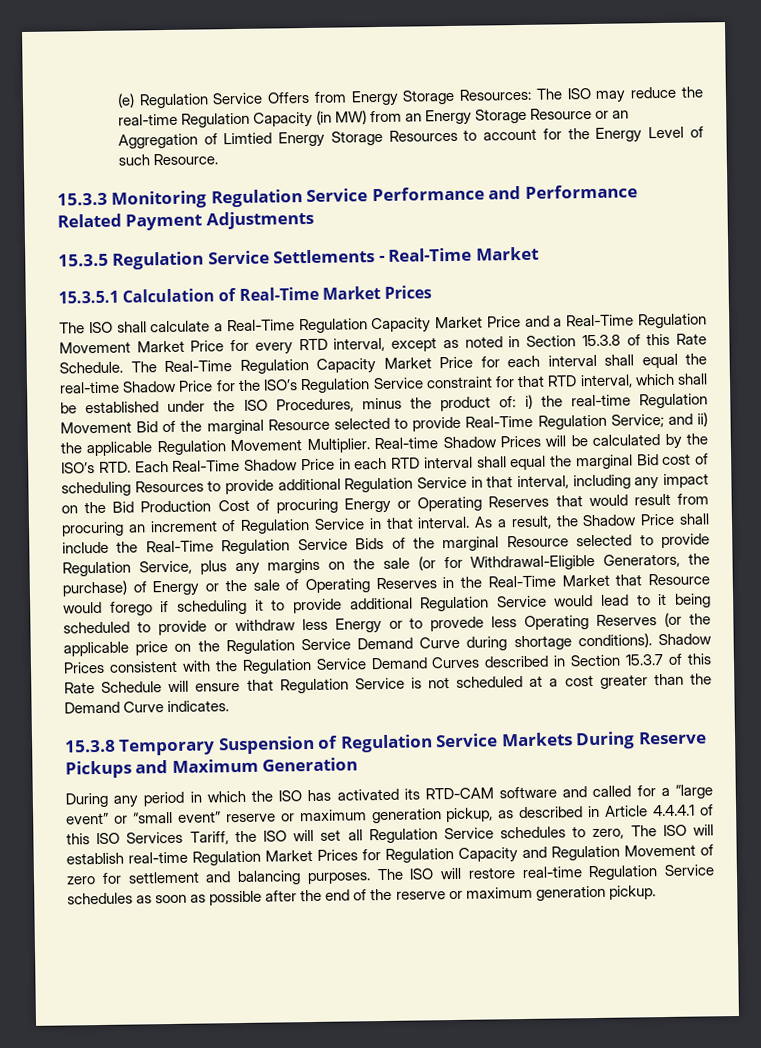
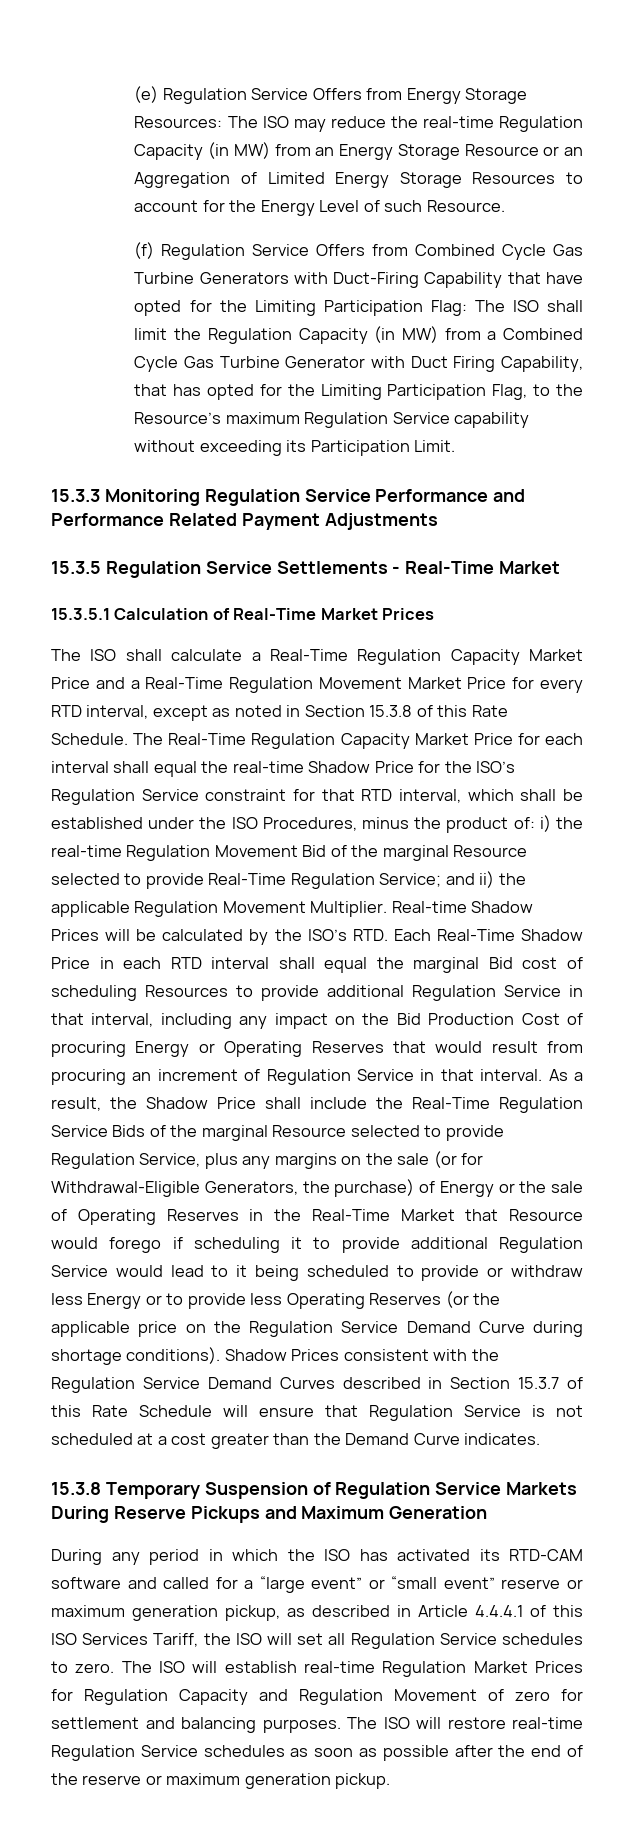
- (e) Regulation Service Offers from Energy Storage Resources: The ISO may reduce the real-time Regulation Capacity (in MW) from an Energy Storage Resource or an Aggregation of Limtied Energy Storage Resources to account for the Energy Level of such Resource.
+ (e) Regulation Service Offers from Energy Storage Resources: The ISO may reduce the real-time Regulation Capacity (in MW) from an Energy Storage Resource or an Aggregation of Limited Energy Storage Resources to account for the Energy Level of such Resource.
+ (f) Regulation Service Offers from Combined Cycle Gas Turbine Generators with Duct-Firing Capability that have opted for the Limiting Participation Flag: The ISO shall limit the Regulation Capacity (in MW) from a Combined Cycle Gas Turbine Generator with Duct Firing Capability, that has opted for the Limiting Participation Flag, to the Resource’s maximum Regulation Service capability without exceeding its Participation Limit.
- As a result, the Shadow Price shall include the Real-Time Regulation Service Bids of the marginal Resource selected to provide Regulation Service, plus any margins on the sale (or for Withdrawal-Eligible Generators, the purchase) of Energy or the sale of Operating Reserves in the Real-Time Market that Resource would forego if scheduling it to provide additional Regulation Service would lead to it being scheduled to provide or withdraw less Energy or to provede less Operating Reserves (or the applicable price on the Regulation Service Demand Curve during shortage conditions).
+ As a result, the Shadow Price shall include the Real-Time Regulation Service Bids of the marginal Resource selected to provide Regulation Service, plus any margins on the sale (or for Withdrawal-Eligible Generators, the purchase) of Energy or the sale of Operating Reserves in the Real-Time Market that Resource would forego if scheduling it to provide additional Regulation Service would lead to it being scheduled to provide or withdraw less Energy or to provide less Operating Reserves (or the applicable price on the Regulation Service Demand Curve during shortage conditions).
- During any period in which the ISO has activated its RTD-CAM software and called for a “large event” or “small event” reserve or maximum generation pickup, as described in Article 4.4.4.1 of this ISO Services Tariff, the ISO will set all Regulation Service schedules to zero, The ISO will establish real-time Regulation Market Prices for Regulation Capacity and Regulation Movement of zero for settlement and balancing purposes.
+ During any period in which the ISO has activated its RTD-CAM software and called for a “large event” or “small event” reserve or maximum generation pickup, as described in Article 4.4.4.1 of this ISO Services Tariff, the ISO will set all Regulation Service schedules to zero. The ISO will establish real-time Regulation Market Prices for Regulation Capacity and Regulation Movement of zero for settlement and balancing purposes.

